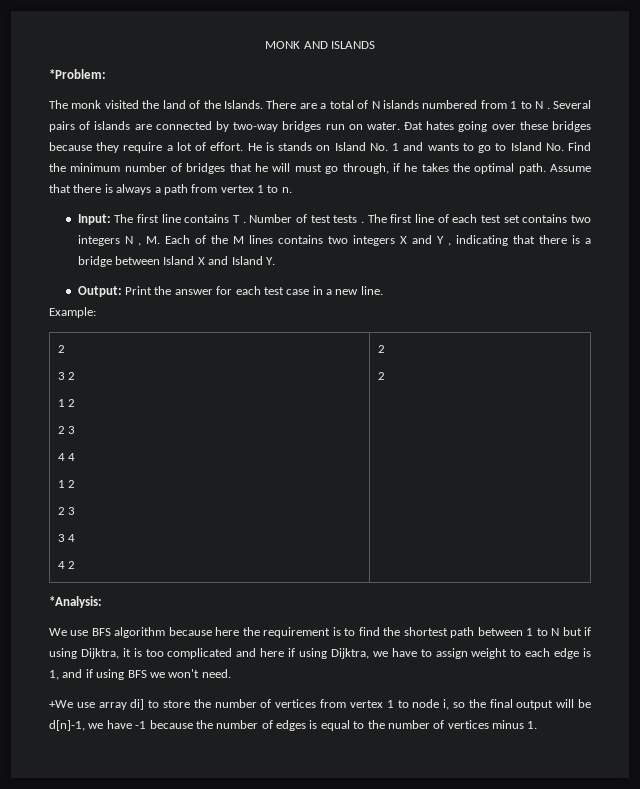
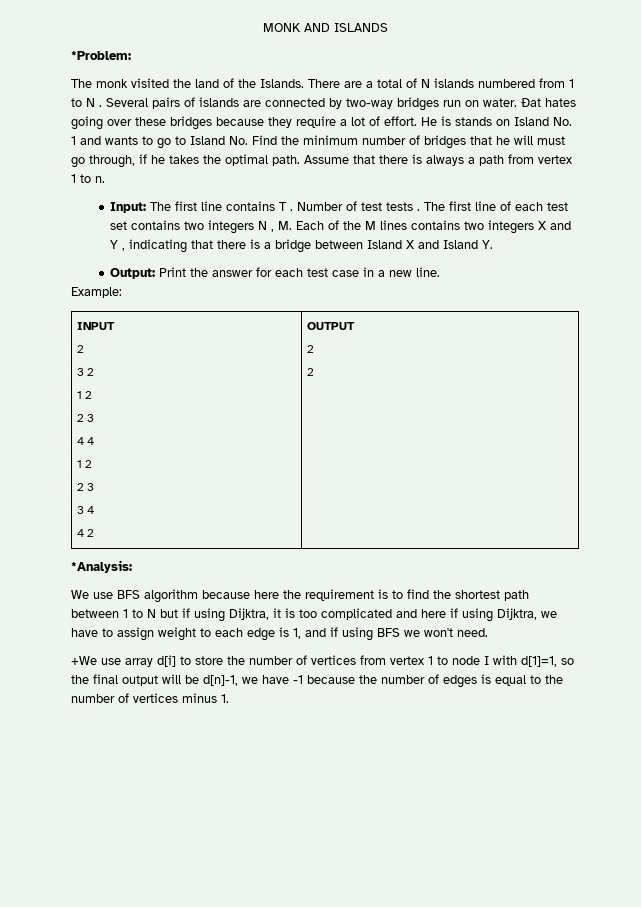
  Example:
+ INPUT
  2
  3 2
  1 2
  2 3
  4 4
  1 2
  2 3
  3 4
- 4 2 | 2
+ 4 2 | OUTPUT
+ 2
- +We use array di] to store the number of vertices from vertex 1 to node i, so the final output will be d[n]-1, we have -1 because the number of edges is equal to the number of vertices minus 1.
+ +We use array d[i] to store the number of vertices from vertex 1 to node I with d[1]=1, so the final output will be d[n]-1, we have -1 because the number of edges is equal to the number of vertices minus 1.

